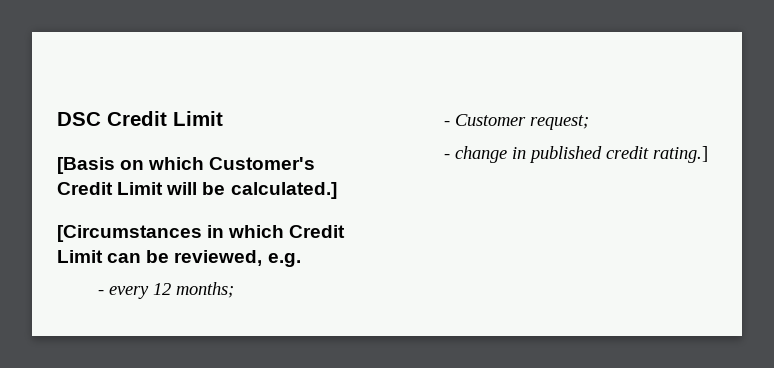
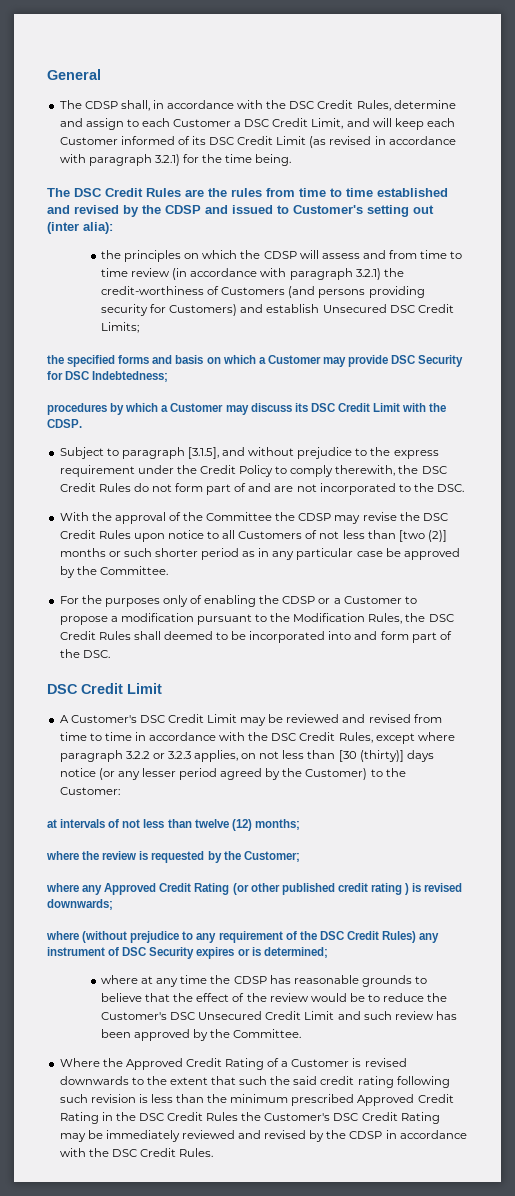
+ General
+ The CDSP shall, in accordance with the DSC Credit Rules, determine and assign to each Customer a DSC Credit Limit, and will keep each Customer informed of its DSC Credit Limit (as revised in accordance with paragraph 3.2.1) for the time being.
+ The DSC Credit Rules are the rules from time to time established and revised by the CDSP and issued to Customer's setting out (inter alia):
+ the principles on which the CDSP will assess and from time to time review (in accordance with paragraph 3.2.1) the credit-worthiness of Customers (and persons providing security for Customers) and establish Unsecured DSC Credit Limits;
+ the specified forms and basis on which a Customer may provide DSC Security for DSC Indebtedness;
+ procedures by which a Customer may discuss its DSC Credit Limit with the CDSP.
+ Subject to paragraph [3.1.5], and without prejudice to the express requirement under the Credit Policy to comply therewith, the DSC Credit Rules do not form part of and are not incorporated to the DSC.
+ With the approval of the Committee the CDSP may revise the DSC Credit Rules upon notice to all Customers of not less than [two (2)] months or such shorter period as in any particular case be approved by the Committee.
+ For the purposes only of enabling the CDSP or a Customer to propose a modification pursuant to the Modification Rules, the DSC Credit Rules shall deemed to be incorporated into and form part of the DSC.
  DSC Credit Limit
- [Basis on which Customer's Credit Limit will be calculated.]
- [Circumstances in which Credit Limit can be reviewed, e.g.
- - every 12 months;
- - Customer request;
- - change in published credit rating.]
+ A Customer's DSC Credit Limit may be reviewed and revised from time to time in accordance with the DSC Credit Rules, except where paragraph 3.2.2 or 3.2.3 applies, on not less than [30 (thirty)] days notice (or any lesser period agreed by the Customer) to the Customer:
+ at intervals of not less than twelve (12) months;
+ where the review is requested by the Customer;
+ where any Approved Credit Rating (or other published credit rating ) is revised downwards;
+ where (without prejudice to any requirement of the DSC Credit Rules) any instrument of DSC Security expires or is determined;
+ where at any time the CDSP has reasonable grounds to believe that the effect of the review would be to reduce the Customer's DSC Unsecured Credit Limit and such review has been approved by the Committee.
+ Where the Approved Credit Rating of a Customer is revised downwards to the extent that such the said credit rating following such revision is less than the minimum prescribed Approved Credit Rating in the DSC Credit Rules the Customer's DSC Credit Rating may be immediately reviewed and revised by the CDSP in accordance with the DSC Credit Rules.

